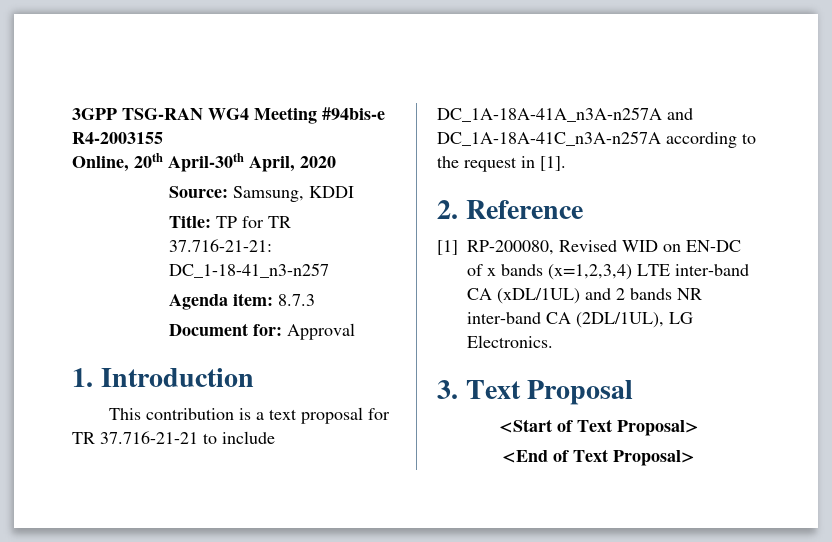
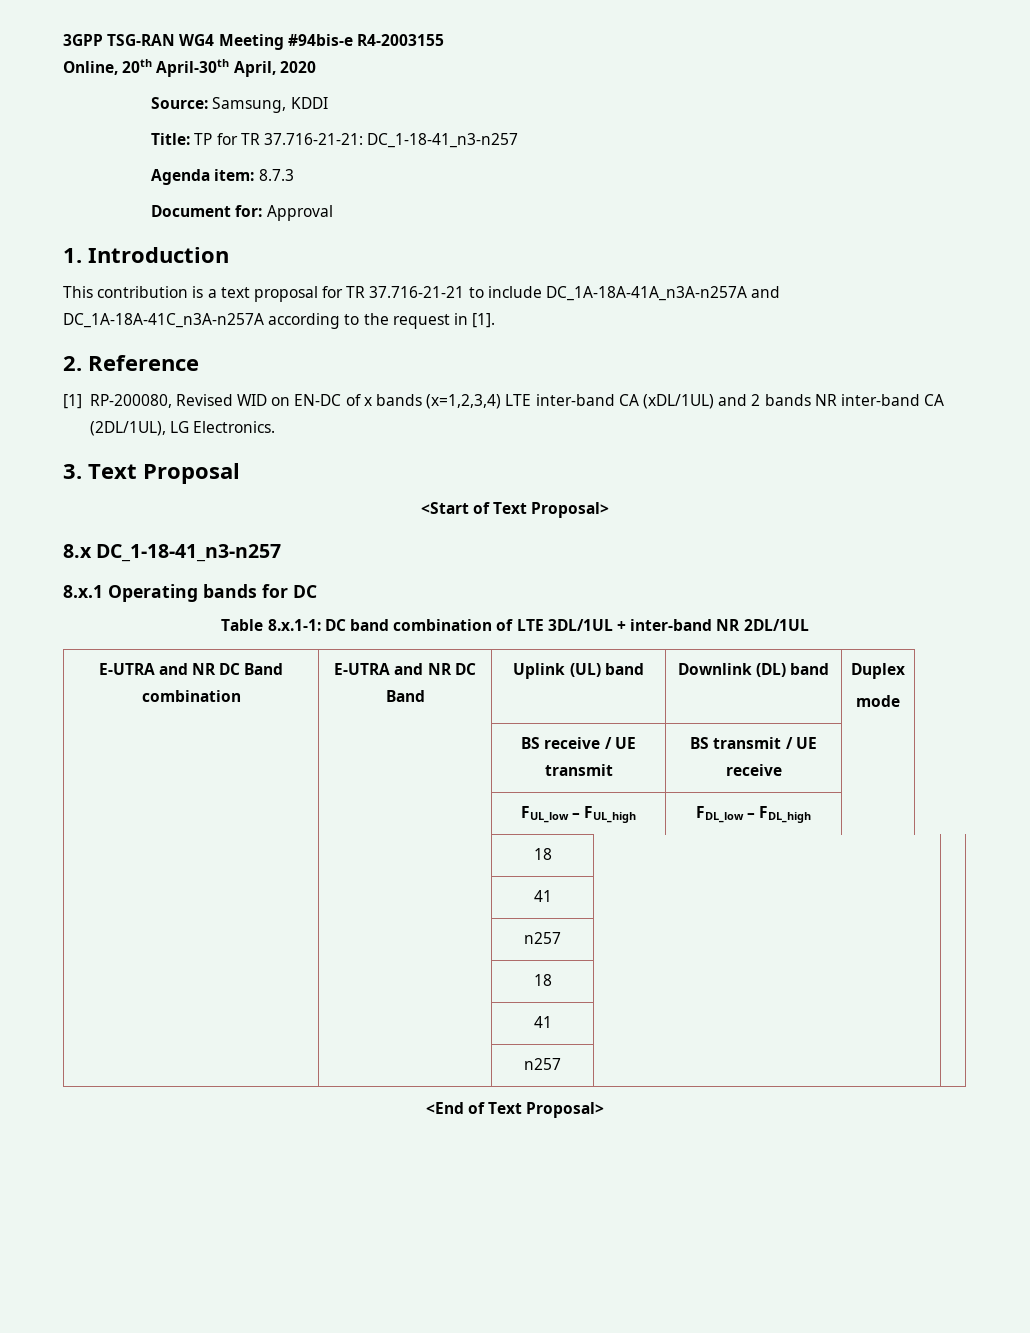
+ 8.x DC_1-18-41_n3-n257
+ 8.x.1 Operating bands for DC
+ Table 8.x.1-1: DC band combination of LTE 3DL/1UL + inter-band NR 2DL/1UL
+ E-UTRA and NR DC Band combination | E-UTRA and NR DC Band | Uplink (UL) band | Downlink (DL) band | Duplex
+ mode
+ | | BS receive / UE transmit | BS transmit / UE receive |
+ | | FUL_low – FUL_high | FDL_low – FDL_high |
+ | | 18 | |
+ | | 41 | |
+ | | n257 | |
+ | | 18 | |
+ | | 41 | |
+ | | n257 | |

